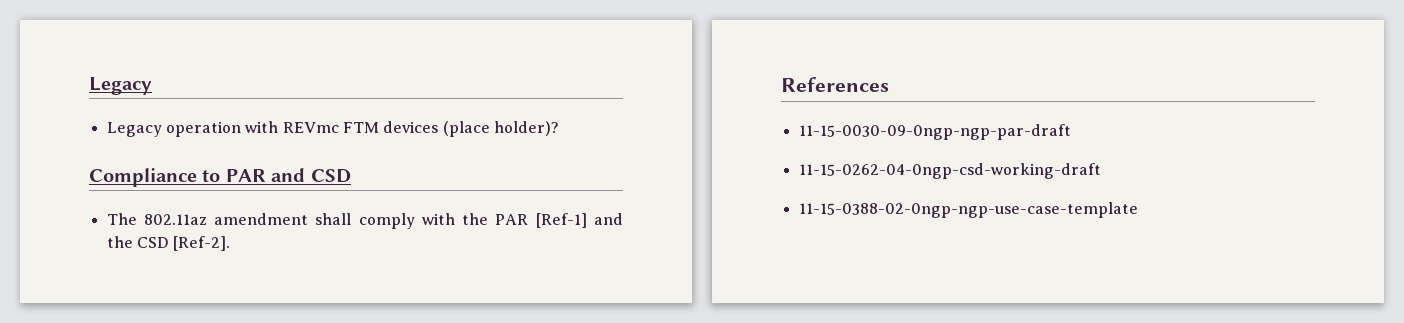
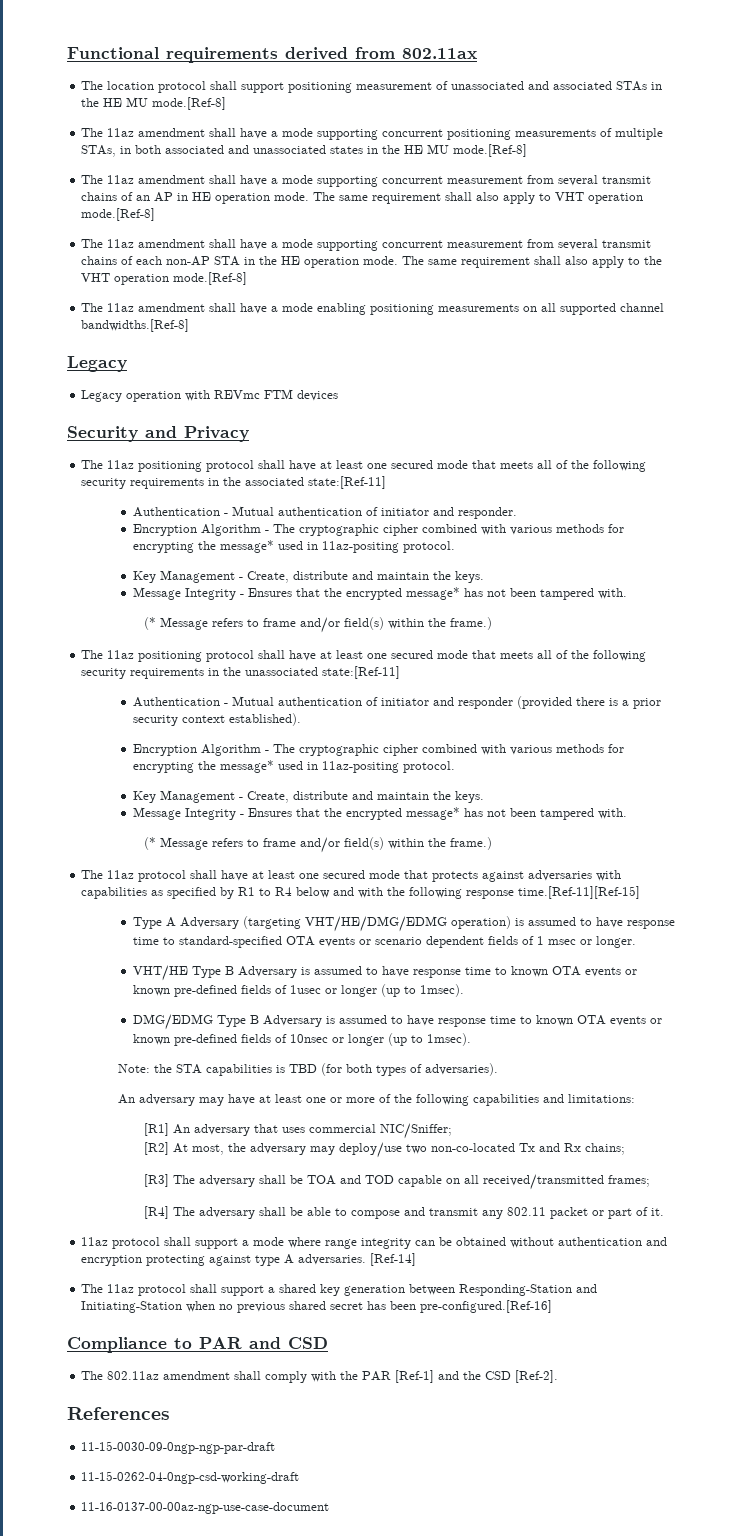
+ Functional requirements derived from 802.11ax
+ The location protocol shall support positioning measurement of unassociated and associated STAs in the HE MU mode.[Ref-8]
+ The 11az amendment shall have a mode supporting concurrent positioning measurements of multiple STAs, in both associated and unassociated states in the HE MU mode.[Ref-8]
+ The 11az amendment shall have a mode supporting concurrent measurement from several transmit chains of an AP in HE operation mode. The same requirement shall also apply to VHT operation mode.[Ref-8]
+ The 11az amendment shall have a mode supporting concurrent measurement from several transmit chains of each non-AP STA in the HE operation mode. The same requirement shall also apply to the VHT operation mode.[Ref-8]
+ The 11az amendment shall have a mode enabling positioning measurements on all supported channel bandwidths.[Ref-8]
- Legacy operation with REVmc FTM devices (place holder)?
+ Legacy operation with REVmc FTM devices
+ Security and Privacy
+ The 11az positioning protocol shall have at least one secured mode that meets all of the following security requirements in the associated state:[Ref-11]
+ Authentication - Mutual authentication of initiator and responder.
+ Encryption Algorithm - The cryptographic cipher combined with various methods for encrypting the message* used in 11az-positing protocol.
+ Key Management - Create, distribute and maintain the keys.
+ Message Integrity - Ensures that the encrypted message* has not been tampered with.
+ (* Message refers to frame and/or field(s) within the frame.)
+ The 11az positioning protocol shall have at least one secured mode that meets all of the following security requirements in the unassociated state:[Ref-11]
+ Authentication - Mutual authentication of initiator and responder (provided there is a prior security context established).
+ Encryption Algorithm - The cryptographic cipher combined with various methods for encrypting the message* used in 11az-positing protocol.
+ Key Management - Create, distribute and maintain the keys.
+ Message Integrity - Ensures that the encrypted message* has not been tampered with.
+ (* Message refers to frame and/or field(s) within the frame.)
+ The 11az protocol shall have at least one secured mode that protects against adversaries with capabilities as specified by R1 to R4 below and with the following response time.[Ref-11][Ref-15]
+ Type A Adversary (targeting VHT/HE/DMG/EDMG operation) is assumed to have response time to standard-specified OTA events or scenario dependent fields of 1 msec or longer.
+ VHT/HE Type B Adversary is assumed to have response time to known OTA events or known pre-defined fields of 1usec or longer (up to 1msec).
+ DMG/EDMG Type B Adversary is assumed to have response time to known OTA events or known pre-defined fields of 10nsec or longer (up to 1msec).
+ Note: the STA capabilities is TBD (for both types of adversaries).
+ An adversary may have at least one or more of the following capabilities and limitations:
+ [R1] An adversary that uses commercial NIC/Sniffer;
+ [R2] At most, the adversary may deploy/use two non-co-located Tx and Rx chains;
+ [R3] The adversary shall be TOA and TOD capable on all received/transmitted frames;
+ [R4] The adversary shall be able to compose and transmit any 802.11 packet or part of it.
+ 11az protocol shall support a mode where range integrity can be obtained without authentication and encryption protecting against type A adversaries. [Ref-14]
+ The 11az protocol shall support a shared key generation between Responding-Station and Initiating-Station when no previous shared secret has been pre-configured.[Ref-16]
- 11-15-0388-02-0ngp-ngp-use-case-template
+ 11-16-0137-00-00az-ngp-use-case-document

